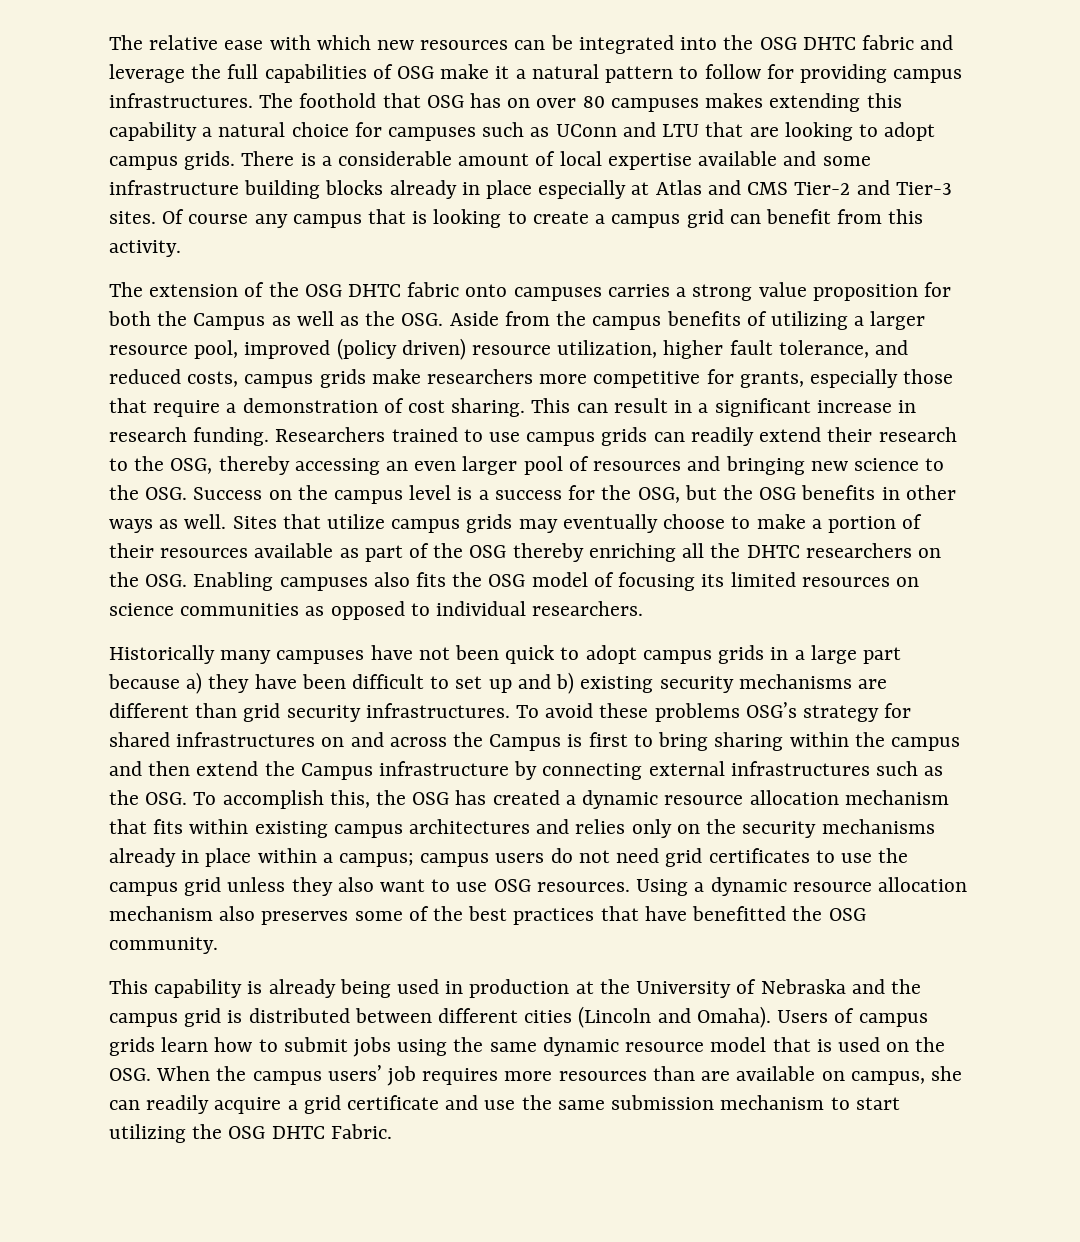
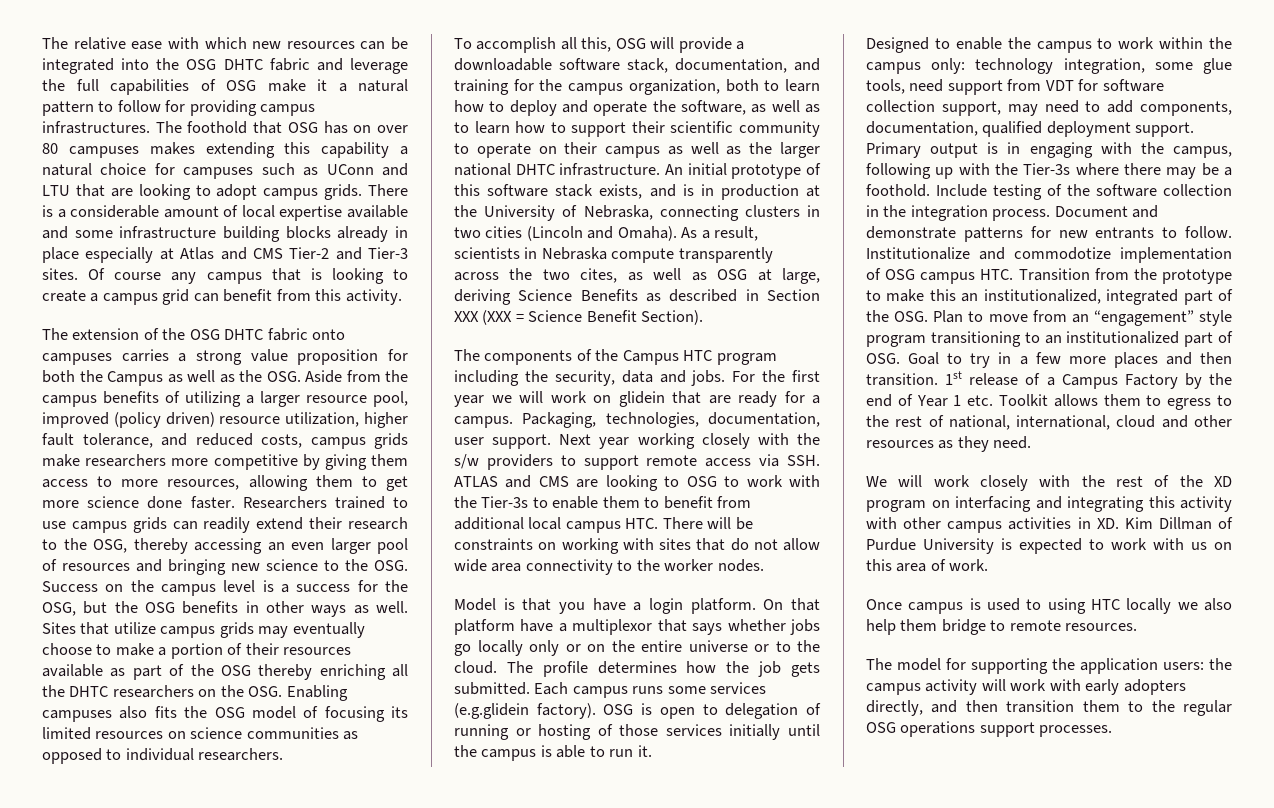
- The extension of the OSG DHTC fabric onto campuses carries a strong value proposition for both the Campus as well as the OSG. Aside from the campus benefits of utilizing a larger resource pool, improved (policy driven) resource utilization, higher fault tolerance, and reduced costs, campus grids make researchers more competitive for grants, especially those that require a demonstration of cost sharing. This can result in a significant increase in research funding.
+ The extension of the OSG DHTC fabric onto campuses carries a strong value proposition for both the Campus as well as the OSG. Aside from the campus benefits of utilizing a larger resource pool, improved (policy driven) resource utilization, higher fault tolerance, and reduced costs, campus grids make researchers more competitive by giving them access to more resources, allowing them to get more science done faster.
- Historically many campuses have not been quick to adopt campus grids in a large part because a) they have been difficult to set up and b) existing security mechanisms are different than grid security infrastructures. To avoid these problems OSG’s strategy for shared infrastructures on and across the Campus is first to bring sharing within the campus and then extend the Campus infrastructure by connecting external infrastructures such as the OSG. To accomplish this, the OSG has created a dynamic resource allocation mechanism that fits within existing campus architectures and relies only on the security mechanisms already in place within a campus; campus users do not need grid certificates to use the campus grid unless they also want to use OSG resources. Using a dynamic resource allocation mechanism also preserves some of the best practices that have benefitted the OSG community.
- This capability is already being used in production at the University of Nebraska and the campus grid is distributed between different cities (Lincoln and Omaha). Users of campus grids learn how to submit jobs using the same dynamic resource model that is used on the OSG. When the campus users’ job requires more resources than are available on campus, she can readily acquire a grid certificate and use the same submission mechanism to start utilizing the OSG DHTC Fabric.
+ To accomplish all this, OSG will provide a downloadable software stack, documentation, and training for the campus organization, both to learn how to deploy and operate the software, as well as to learn how to support their scientific community to operate on their campus as well as the larger national DHTC infrastructure. An initial prototype of this software stack exists, and is in production at the University of Nebraska, connecting clusters in two cities (Lincoln and Omaha). As a result, scientists in Nebraska compute transparently across the two cites, as well as OSG at large, deriving Science Benefits as described in Section XXX (XXX = Science Benefit Section).
+ The components of the Campus HTC program including the security, data and jobs. For the first year we will work on glidein that are ready for a campus. Packaging, technologies, documentation, user support. Next year working closely with the s/w providers to support remote access via SSH. ATLAS and CMS are looking to OSG to work with the Tier-3s to enable them to benefit from additional local campus HTC. There will be constraints on working with sites that do not allow wide area connectivity to the worker nodes.
+ Model is that you have a login platform. On that platform have a multiplexor that says whether jobs go locally only or on the entire universe or to the cloud. The profile determines how the job gets submitted. Each campus runs some services (e.g.glidein factory). OSG is open to delegation of running or hosting of those services initially until the campus is able to run it.
+ Designed to enable the campus to work within the campus only: technology integration, some glue tools, need support from VDT for software collection support, may need to add components, documentation, qualified deployment support. Primary output is in engaging with the campus, following up with the Tier-3s where there may be a foothold. Include testing of the software collection in the integration process. Document and demonstrate patterns for new entrants to follow. Institutionalize and commodotize implementation of OSG campus HTC. Transition from the prototype to make this an institutionalized, integrated part of the OSG. Plan to move from an “engagement” style program transitioning to an institutionalized part of OSG. Goal to try in a few more places and then transition. 1st release of a Campus Factory by the end of Year 1 etc. Toolkit allows them to egress to the rest of national, international, cloud and other resources as they need.
+ We will work closely with the rest of the XD program on interfacing and integrating this activity with other campus activities in XD. Kim Dillman of Purdue University is expected to work with us on this area of work.
+ Once campus is used to using HTC locally we also help them bridge to remote resources.
+ The model for supporting the application users: the campus activity will work with early adopters directly, and then transition them to the regular OSG operations support processes.

